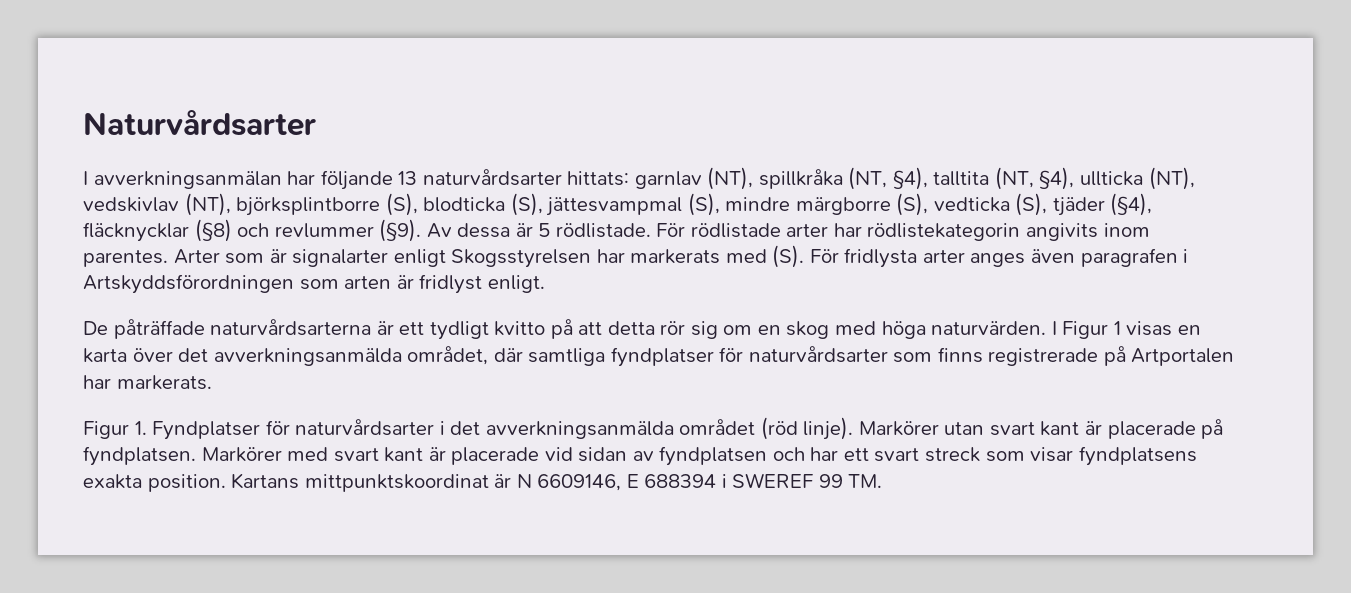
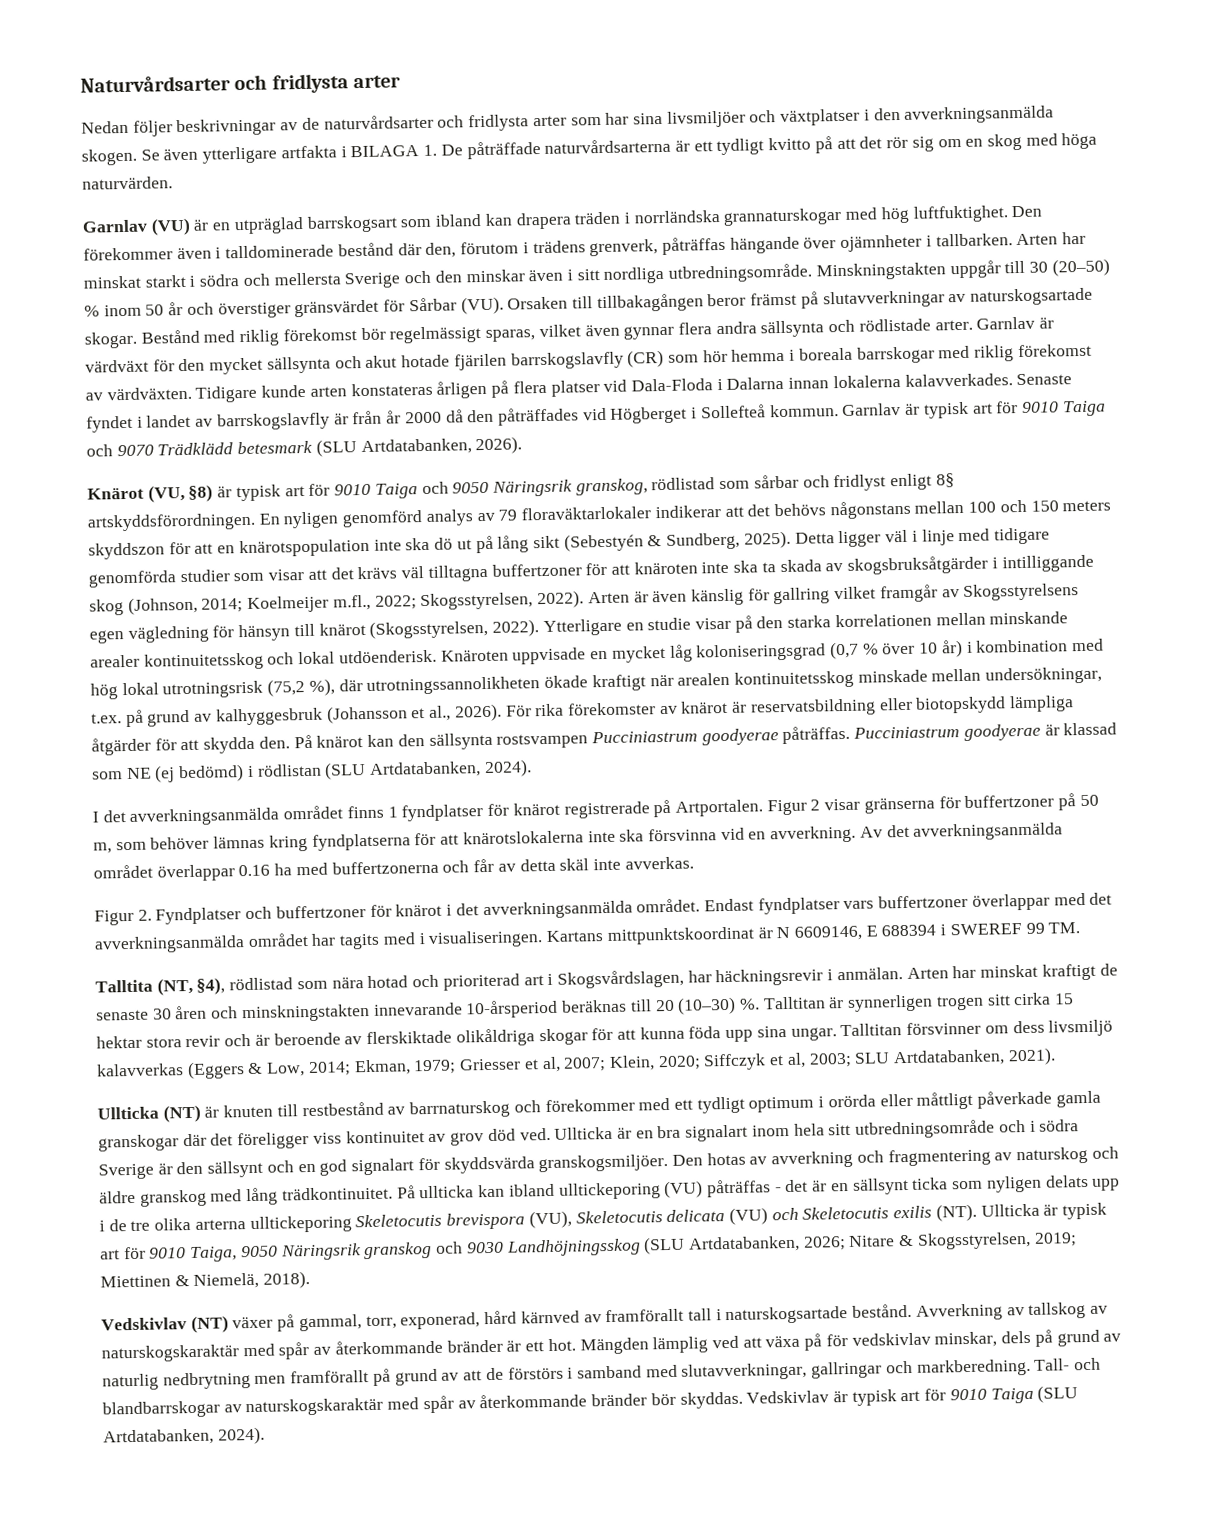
- Naturvårdsarter
- I avverkningsanmälan har följande 13 naturvårdsarter hittats: garnlav (NT), spillkråka (NT, §4), talltita (NT, §4), ullticka (NT), vedskivlav (NT), björksplintborre (S), blodticka (S), jättesvampmal (S), mindre märgborre (S), vedticka (S), tjäder (§4), fläcknycklar (§8) och revlummer (§9). Av dessa är 5 rödlistade. För rödlistade arter har rödlistekategorin angivits inom parentes. Arter som är signalarter enligt Skogsstyrelsen har markerats med (S). För fridlysta arter anges även paragrafen i Artskyddsförordningen som arten är fridlyst enligt.
- De påträffade naturvårdsarterna är ett tydligt kvitto på att detta rör sig om en skog med höga naturvärden. I Figur 1 visas en karta över det avverkningsanmälda området, där samtliga fyndplatser för naturvårdsarter som finns registrerade på Artportalen har markerats.
- Figur 1. Fyndplatser för naturvårdsarter i det avverkningsanmälda området (röd linje). Markörer utan svart kant är placerade på fyndplatsen. Markörer med svart kant är placerade vid sidan av fyndplatsen och har ett svart streck som visar fyndplatsens exakta position.
+ Naturvårdsarter och fridlysta arter
+ Nedan följer beskrivningar av de naturvårdsarter och fridlysta arter som har sina livsmiljöer och växtplatser i den avverkningsanmälda skogen. Se även ytterligare artfakta i BILAGA 1. De påträffade naturvårdsarterna är ett tydligt kvitto på att det rör sig om en skog med höga naturvärden.
+ Garnlav (VU) är en utpräglad barrskogsart som ibland kan drapera träden i norrländska grannaturskogar med hög luftfuktighet. Den förekommer även i talldominerade bestånd där den, förutom i trädens grenverk, påträffas hängande över ojämnheter i tallbarken. Arten har minskat starkt i södra och mellersta Sverige och den minskar även i sitt nordliga utbredningsområde. Minskningstakten uppgår till 30 (20–50) % inom 50 år och överstiger gränsvärdet för Sårbar (VU). Orsaken till tillbakagången beror främst på slutavverkningar av naturskogsartade skogar. Bestånd med riklig förekomst bör regelmässigt sparas, vilket även gynnar flera andra sällsynta och rödlistade arter. Garnlav är värdväxt för den mycket sällsynta och akut hotade fjärilen barrskogslavfly (CR) som hör hemma i boreala barrskogar med riklig förekomst av värdväxten. Tidigare kunde arten konstateras årligen på flera platser vid Dala-Floda i Dalarna innan lokalerna kalavverkades. Senaste fyndet i landet av barrskogslavfly är från år 2000 då den påträffades vid Högberget i Sollefteå kommun. Garnlav är typisk art för 9010 Taiga och 9070 Trädklädd betesmark (SLU Artdatabanken, 2026).
+ Knärot (VU, §8) är typisk art för 9010 Taiga och 9050 Näringsrik granskog, rödlistad som sårbar och fridlyst enligt 8§ artskyddsförordningen. En nyligen genomförd analys av 79 floraväktarlokaler indikerar att det behövs någonstans mellan 100 och 150 meters skyddszon för att en knärotspopulation inte ska dö ut på lång sikt (Sebestyén & Sundberg, 2025). Detta ligger väl i linje med tidigare genomförda studier som visar att det krävs väl tilltagna buffertzoner för att knäroten inte ska ta skada av skogsbruksåtgärder i intilliggande skog (Johnson, 2014; Koelmeijer m.fl., 2022; Skogsstyrelsen, 2022). Arten är även känslig för gallring vilket framgår av Skogsstyrelsens egen vägledning för hänsyn till knärot (Skogsstyrelsen, 2022). Ytterligare en studie visar på den starka korrelationen mellan minskande arealer kontinuitetsskog och lokal utdöenderisk. Knäroten uppvisade en mycket låg koloniseringsgrad (0,7 % över 10 år) i kombination med hög lokal utrotningsrisk (75,2 %), där utrotningssannolikheten ökade kraftigt när arealen kontinuitetsskog minskade mellan undersökningar, t.ex. på grund av kalhyggesbruk (Johansson et al., 2026). För rika förekomster av knärot är reservatsbildning eller biotopskydd lämpliga åtgärder för att skydda den. På knärot kan den sällsynta rostsvampen Pucciniastrum goodyerae påträffas. Pucciniastrum goodyerae är klassad som NE (ej bedömd) i rödlistan (SLU Artdatabanken, 2024).
+ I det avverkningsanmälda området finns 1 fyndplatser för knärot registrerade på Artportalen. Figur 2 visar gränserna för buffertzoner på 50 m, som behöver lämnas kring fyndplatserna för att knärotslokalerna inte ska försvinna vid en avverkning. Av det avverkningsanmälda området överlappar 0.16 ha med buffertzonerna och får av detta skäl inte avverkas.
+ Figur 2. Fyndplatser och buffertzoner för knärot i det avverkningsanmälda området. Endast fyndplatser vars buffertzoner överlappar med det avverkningsanmälda området har tagits med i visualiseringen.
+ Talltita (NT, §4), rödlistad som nära hotad och prioriterad art i Skogsvårdslagen, har häckningsrevir i anmälan. Arten har minskat kraftigt de senaste 30 åren och minskningstakten innevarande 10-årsperiod beräknas till 20 (10–30) %. Talltitan är synnerligen trogen sitt cirka 15 hektar stora revir och är beroende av flerskiktade olikåldriga skogar för att kunna föda upp sina ungar. Talltitan försvinner om dess livsmiljö kalavverkas (Eggers & Low, 2014; Ekman, 1979; Griesser et al, 2007; Klein, 2020; Siffczyk et al, 2003; SLU Artdatabanken, 2021).
+ Ullticka (NT) är knuten till restbestånd av barrnaturskog och förekommer med ett tydligt optimum i orörda eller måttligt påverkade gamla granskogar där det föreligger viss kontinuitet av grov död ved. Ullticka är en bra signalart inom hela sitt utbredningsområde och i södra Sverige är den sällsynt och en god signalart för skyddsvärda granskogsmiljöer. Den hotas av avverkning och fragmentering av naturskog och äldre granskog med lång trädkontinuitet. På ullticka kan ibland ulltickeporing (VU) påträffas - det är en sällsynt ticka som nyligen delats upp i de tre olika arterna ulltickeporing Skeletocutis brevispora (VU), Skeletocutis delicata (VU) och Skeletocutis exilis (NT). Ullticka är typisk art för 9010 Taiga, 9050 Näringsrik granskog och 9030 Landhöjningsskog (SLU Artdatabanken, 2026; Nitare & Skogsstyrelsen, 2019; Miettinen & Niemelä, 2018).
+ Vedskivlav (NT) växer på gammal, torr, exponerad, hård kärnved av framförallt tall i naturskogsartade bestånd. Avverkning av tallskog av naturskogskaraktär med spår av återkommande bränder är ett hot. Mängden lämplig ved att växa på för vedskivlav minskar, dels på grund av naturlig nedbrytning men framförallt på grund av att de förstörs i samband med slutavverkningar, gallringar och markberedning. Tall- och blandbarrskogar av naturskogskaraktär med spår av återkommande bränder bör skyddas. Vedskivlav är typisk art för 9010 Taiga (SLU Artdatabanken, 2024).

